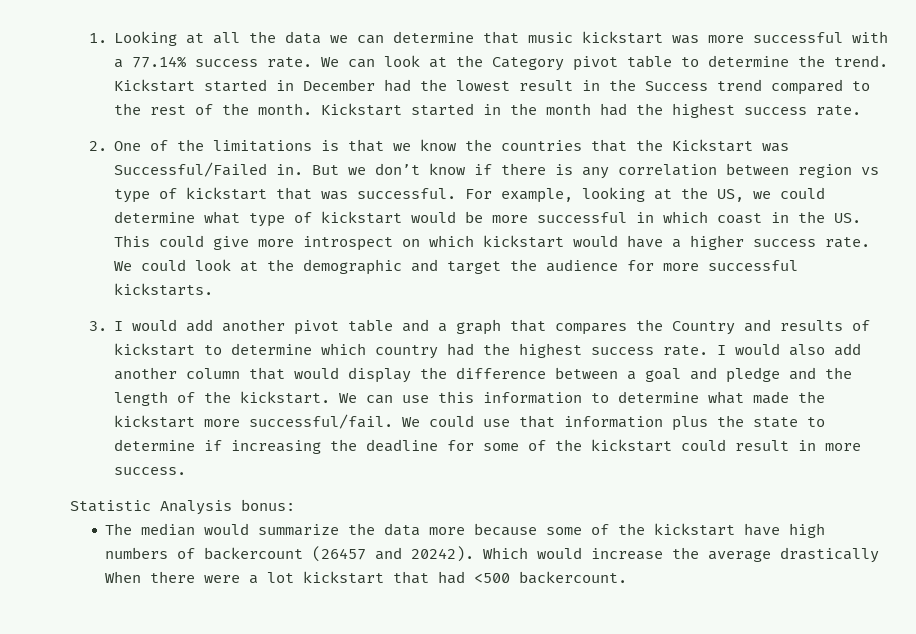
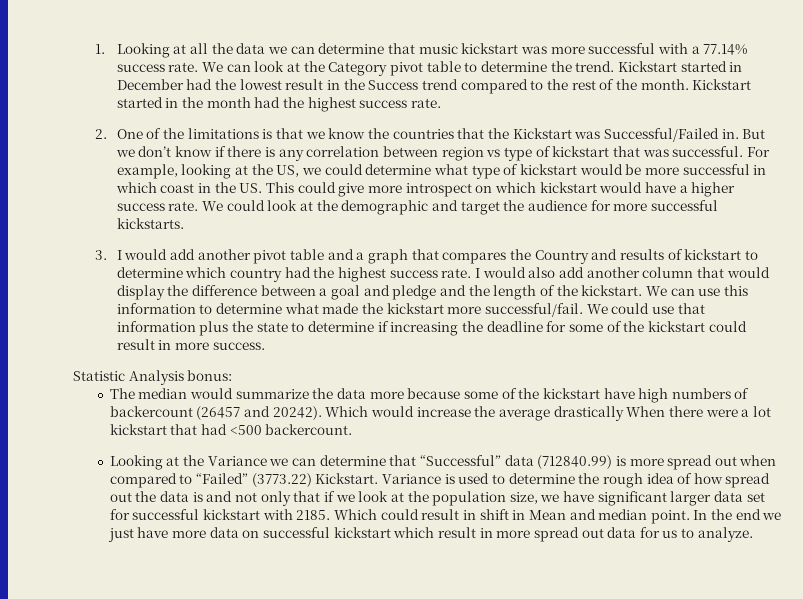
+ Looking at the Variance we can determine that “Successful” data (712840.99) is more spread out when compared to “Failed” (3773.22) Kickstart. Variance is used to determine the rough idea of how spread out the data is and not only that if we look at the population size, we have significant larger data set for successful kickstart with 2185. Which could result in shift in Mean and median point. In the end we just have more data on successful kickstart which result in more spread out data for us to analyze.

